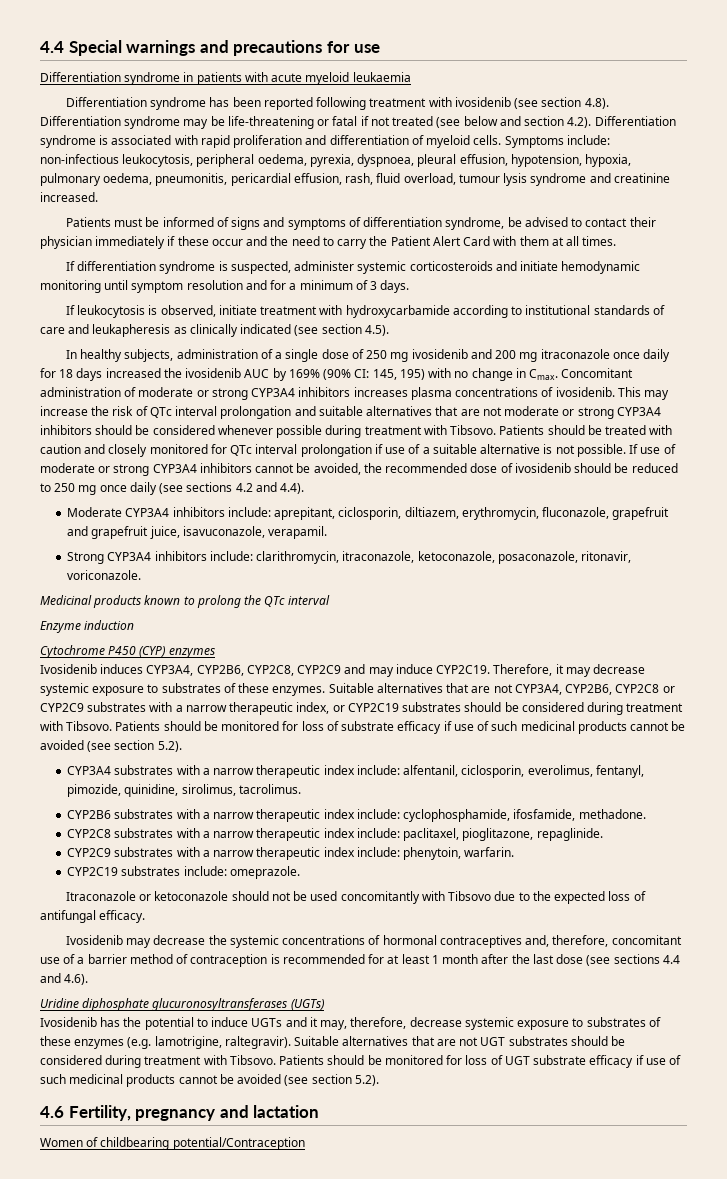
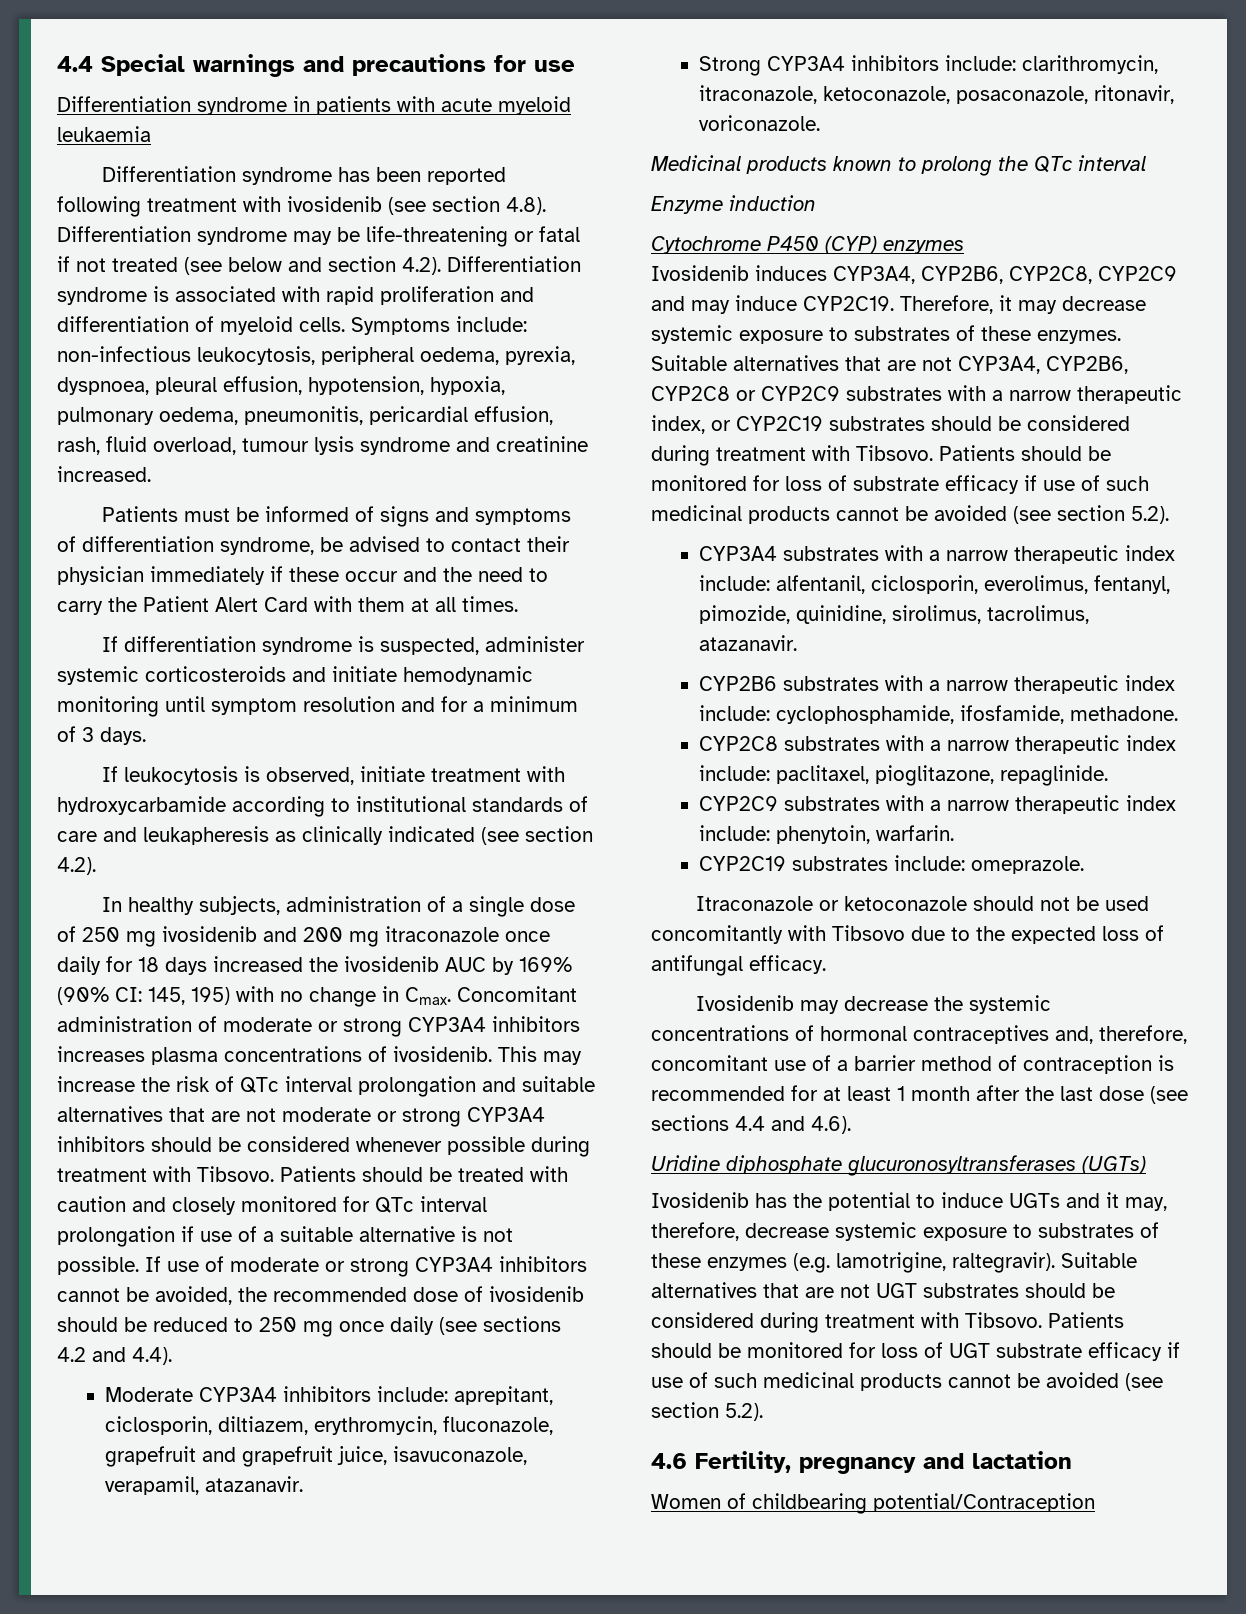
- If leukocytosis is observed, initiate treatment with hydroxycarbamide according to institutional standards of care and leukapheresis as clinically indicated (see section 4.5).
+ If leukocytosis is observed, initiate treatment with hydroxycarbamide according to institutional standards of care and leukapheresis as clinically indicated (see section 4.2).
- Moderate CYP3A4 inhibitors include: aprepitant, ciclosporin, diltiazem, erythromycin, fluconazole, grapefruit and grapefruit juice, isavuconazole, verapamil.
+ Moderate CYP3A4 inhibitors include: aprepitant, ciclosporin, diltiazem, erythromycin, fluconazole, grapefruit and grapefruit juice, isavuconazole, verapamil, atazanavir.
- CYP3A4 substrates with a narrow therapeutic index include: alfentanil, ciclosporin, everolimus, fentanyl, pimozide, quinidine, sirolimus, tacrolimus.
+ CYP3A4 substrates with a narrow therapeutic index include: alfentanil, ciclosporin, everolimus, fentanyl, pimozide, quinidine, sirolimus, tacrolimus, atazanavir.

